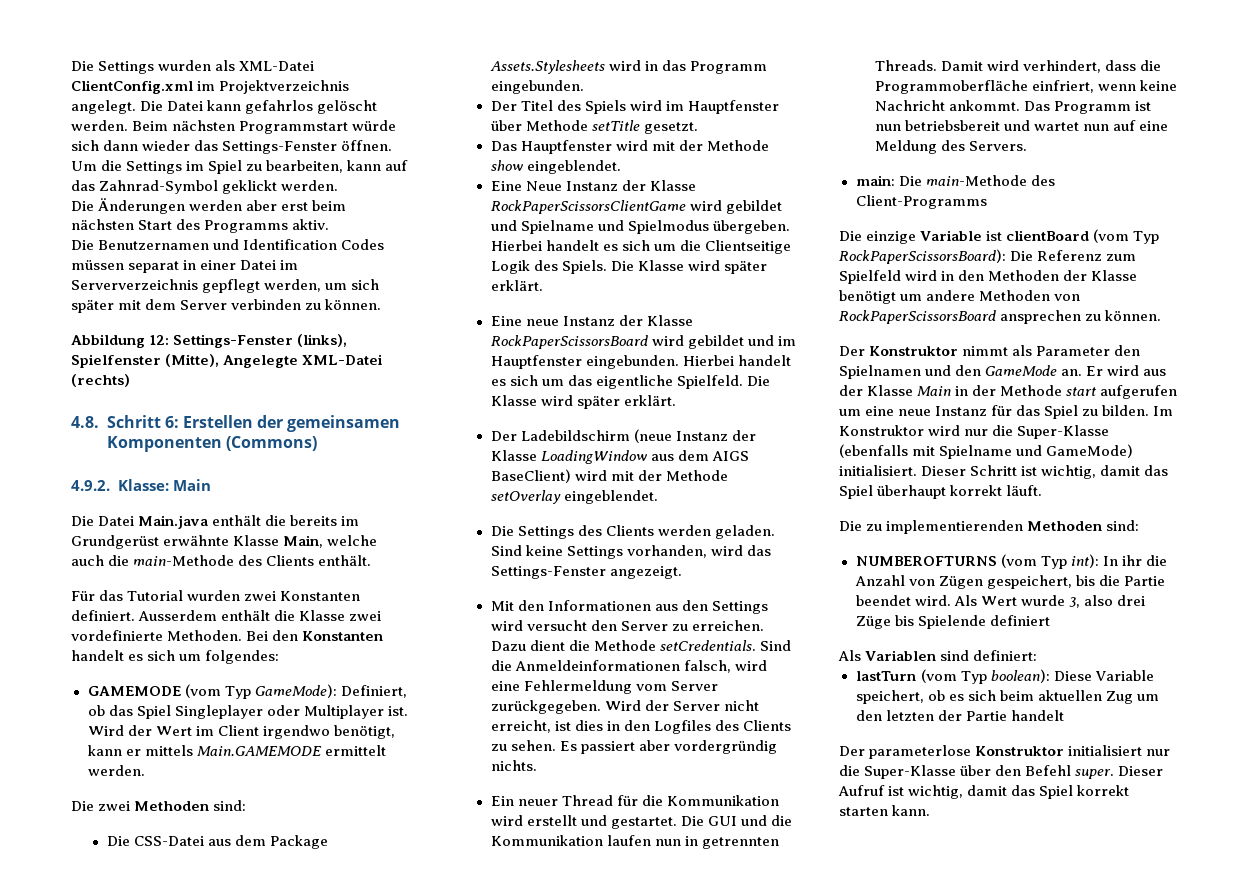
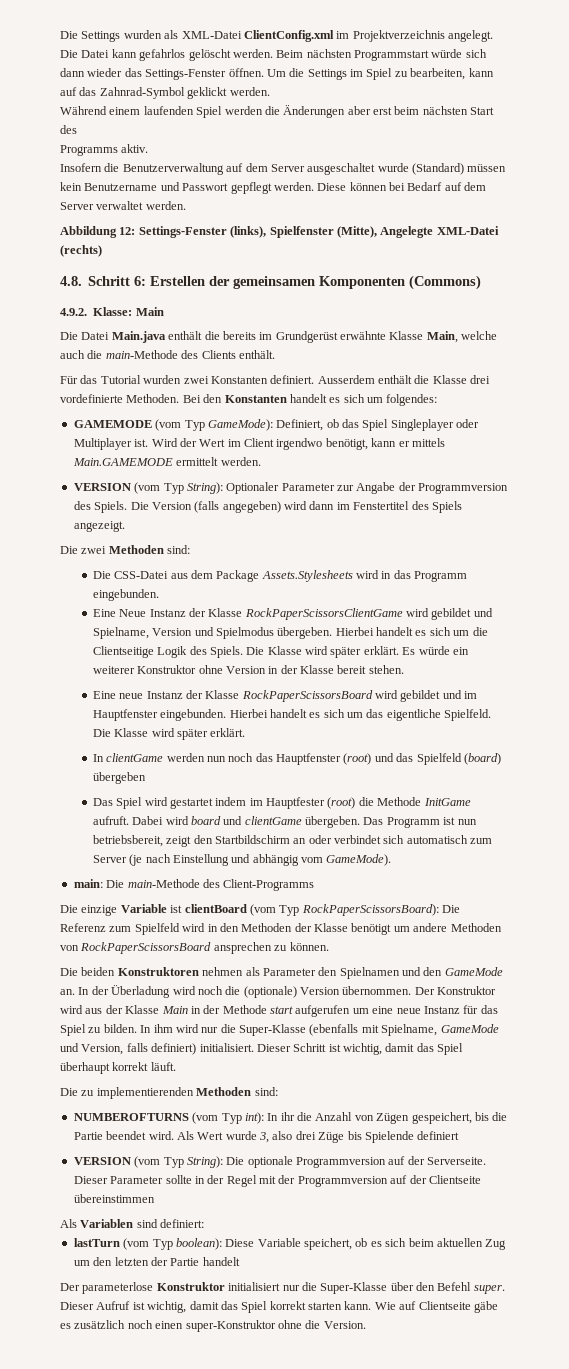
- Die Änderungen werden aber erst beim nächsten Start des Programms aktiv.
+ Während einem laufenden Spiel werden die Änderungen aber erst beim nächsten Start des
+ Programms aktiv.
- Die Benutzernamen und Identification Codes müssen separat in einer Datei im Serververzeichnis gepflegt werden, um sich später mit dem Server verbinden zu können.
+ Insofern die Benutzerverwaltung auf dem Server ausgeschaltet wurde (Standard) müssen kein Benutzername und Passwort gepflegt werden. Diese können bei Bedarf auf dem Server verwaltet werden.
- Ausserdem enthält die Klasse zwei vordefinierte Methoden.
+ Ausserdem enthält die Klasse drei vordefinierte Methoden.
+ VERSION (vom Typ String): Optionaler Parameter zur Angabe der Programmversion des Spiels. Die Version (falls angegeben) wird dann im Fenstertitel des Spiels angezeigt.
- Der Titel des Spiels wird im Hauptfenster über Methode setTitle gesetzt.
- Das Hauptfenster wird mit der Methode show eingeblendet.
- Eine Neue Instanz der Klasse RockPaperScissorsClientGame wird gebildet und Spielname und Spielmodus übergeben.
+ Eine Neue Instanz der Klasse RockPaperScissorsClientGame wird gebildet und Spielname, Version und Spielmodus übergeben.
+ Es würde ein weiterer Konstruktor ohne Version in der Klasse bereit stehen.
- Der Ladebildschirm (neue Instanz der Klasse LoadingWindow aus dem AIGS BaseClient) wird mit der Methode setOverlay eingeblendet.
- Die Settings des Clients werden geladen. Sind keine Settings vorhanden, wird das Settings-Fenster angezeigt.
- Mit den Informationen aus den Settings wird versucht den Server zu erreichen. Dazu dient die Methode setCredentials. Sind die Anmeldeinformationen falsch, wird eine Fehlermeldung vom Server zurückgegeben. Wird der Server nicht erreicht, ist dies in den Logfiles des Clients zu sehen. Es passiert aber vordergründig nichts.
- Ein neuer Thread für die Kommunikation wird erstellt und gestartet. Die GUI und die Kommunikation laufen nun in getrennten Threads. Damit wird verhindert, dass die Programmoberfläche einfriert, wenn keine Nachricht ankommt. Das Programm ist nun betriebsbereit und wartet nun auf eine Meldung des Servers.
+ In clientGame werden nun noch das Hauptfenster (root) und das Spielfeld (board) übergeben
+ Das Spiel wird gestartet indem im Hauptfester (root) die Methode InitGame aufruft. Dabei wird board und clientGame übergeben. Das Programm ist nun betriebsbereit, zeigt den Startbildschirm an oder verbindet sich automatisch zum Server (je nach Einstellung und abhängig vom GameMode).
- Der Konstruktor nimmt als Parameter den Spielnamen und den GameMode an.
+ Die beiden Konstruktoren nehmen als Parameter den Spielnamen und den GameMode an.
- Er wird aus der Klasse Main in der Methode start aufgerufen um eine neue Instanz für das Spiel zu bilden.
+ In der Überladung wird noch die (optionale) Version übernommen. Der Konstruktor wird aus der Klasse Main in der Methode start aufgerufen um eine neue Instanz für das Spiel zu bilden.
- Im Konstruktor wird nur die Super-Klasse (ebenfalls mit Spielname und GameMode) initialisiert.
+ In ihm wird nur die Super-Klasse (ebenfalls mit Spielname, GameMode und Version, falls definiert) initialisiert.
+ VERSION (vom Typ String): Die optionale Programmversion auf der Serverseite. Dieser Parameter sollte in der Regel mit der Programmversion auf der Clientseite übereinstimmen
+ Wie auf Clientseite gäbe es zusätzlich noch einen super-Konstruktor ohne die Version.

